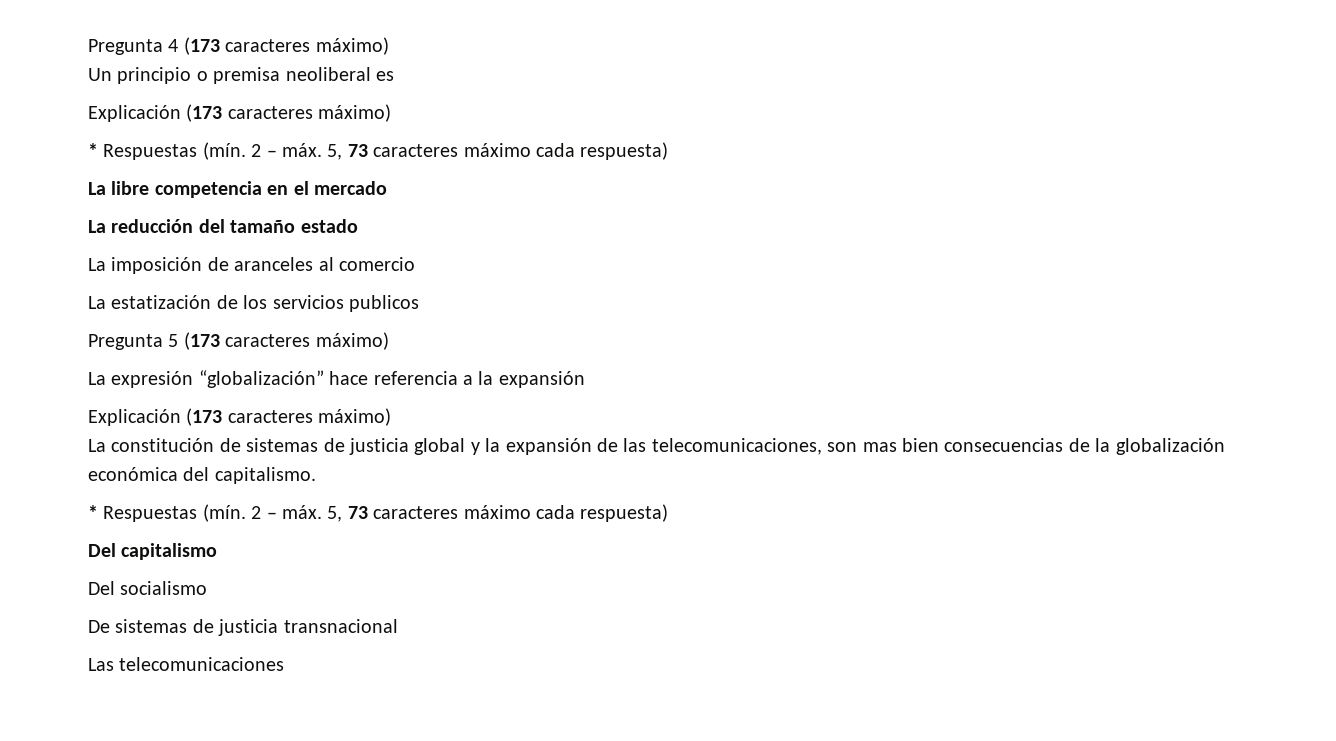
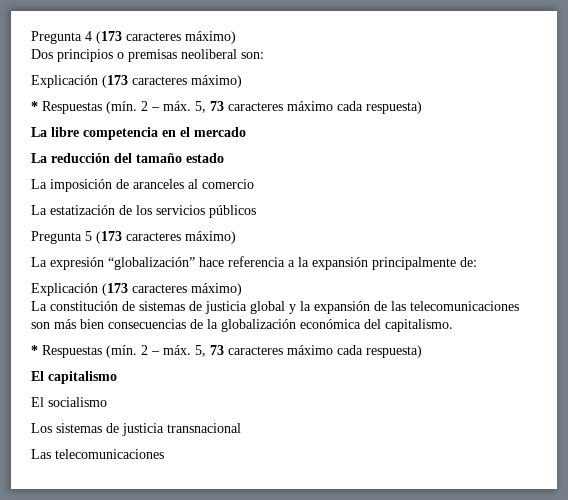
- Un principio o premisa neoliberal es
+ Dos principios o premisas neoliberal son:
- La estatización de los servicios publicos
+ La estatización de los servicios públicos
- La expresión “globalización” hace referencia a la expansión
+ La expresión “globalización” hace referencia a la expansión principalmente de:
- La constitución de sistemas de justicia global y la expansión de las telecomunicaciones, son mas bien consecuencias de la globalización económica del capitalismo.
+ La constitución de sistemas de justicia global y la expansión de las telecomunicaciones son más bien consecuencias de la globalización económica del capitalismo.
- Del capitalismo
+ El capitalismo
- Del socialismo
+ El socialismo
- De sistemas de justicia transnacional
+ Los sistemas de justicia transnacional

